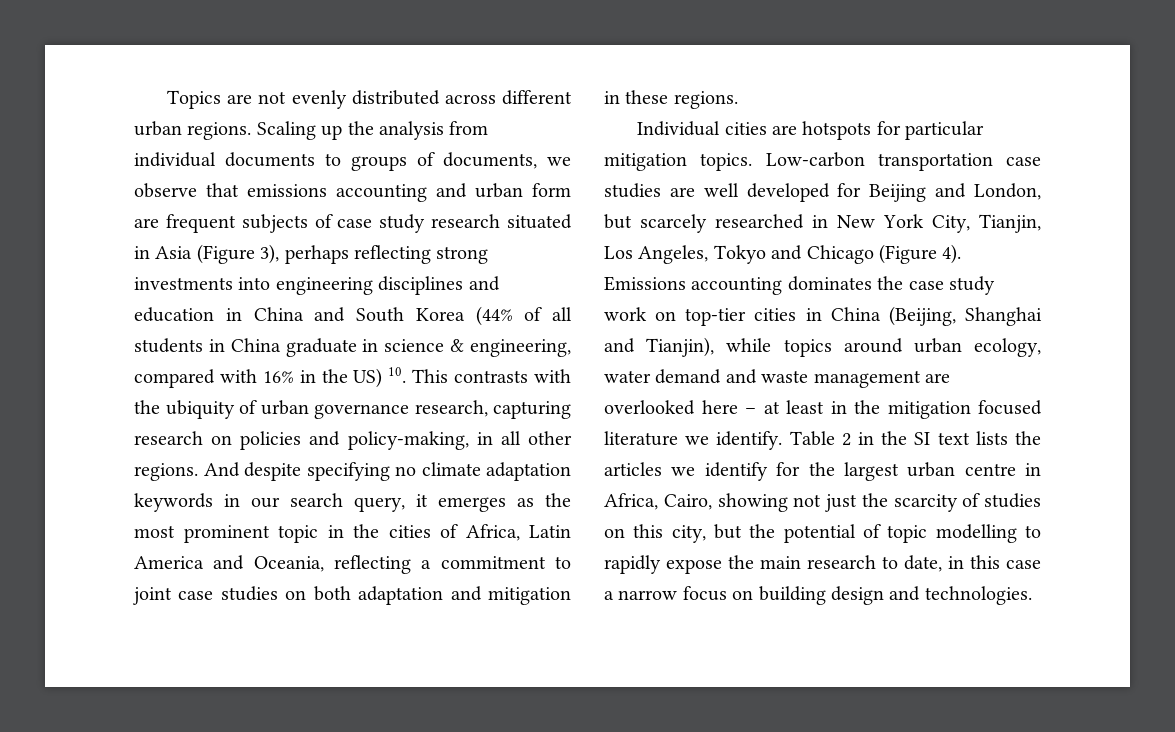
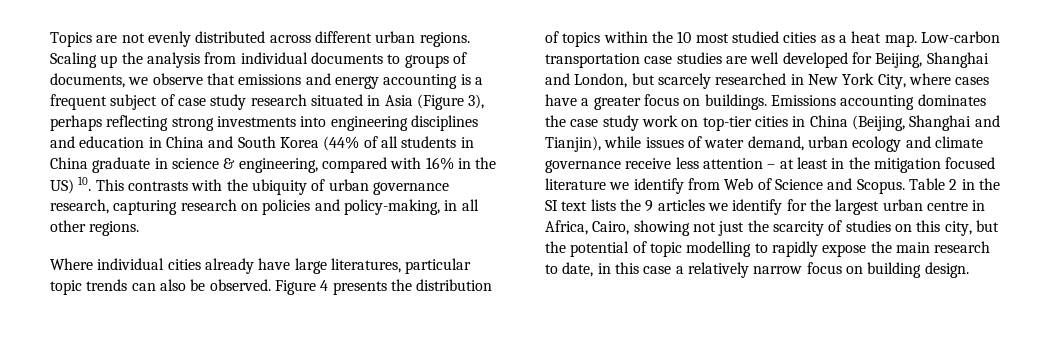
- Scaling up the analysis from individual documents to groups of documents, we observe that emissions accounting and urban form are frequent subjects of case study research situated in Asia (Figure 3), perhaps reflecting strong investments into engineering disciplines and education in China and South Korea (44% of all students in China graduate in science & engineering, compared with 16% in the US) 10. This contrasts with the ubiquity of urban governance research, capturing research on policies and policy-making, in all other regions. And despite specifying no climate adaptation keywords in our search query, it emerges as the most prominent topic in the cities of Africa, Latin America and Oceania, reflecting a commitment to joint case studies on both adaptation and mitigation in these regions.
- Individual cities are hotspots for particular mitigation topics.
+ Scaling up the analysis from individual documents to groups of documents, we observe that emissions and energy accounting is a frequent subject of case study research situated in Asia (Figure 3), perhaps reflecting strong investments into engineering disciplines and education in China and South Korea (44% of all students in China graduate in science & engineering, compared with 16% in the US) 10. This contrasts with the ubiquity of urban governance research, capturing research on policies and policy-making, in all other regions.
+ Where individual cities already have large literatures, particular topic trends can also be observed. Figure 4 presents the distribution of topics within the 10 most studied cities as a heat map.
- Low-carbon transportation case studies are well developed for Beijing and London, but scarcely researched in New York City, Tianjin, Los Angeles, Tokyo and Chicago (Figure 4).
+ Low-carbon transportation case studies are well developed for Beijing, Shanghai and London, but scarcely researched in New York City, where cases have a greater focus on buildings.
- Emissions accounting dominates the case study work on top-tier cities in China (Beijing, Shanghai and Tianjin), while topics around urban ecology, water demand and waste management are overlooked here – at least in the mitigation focused literature we identify.
+ Emissions accounting dominates the case study work on top-tier cities in China (Beijing, Shanghai and Tianjin), while issues of water demand, urban ecology and climate governance receive less attention – at least in the mitigation focused literature we identify from Web of Science and Scopus.
- Table 2 in the SI text lists the articles we identify for the largest urban centre in Africa, Cairo, showing not just the scarcity of studies on this city, but the potential of topic modelling to rapidly expose the main research to date, in this case a narrow focus on building design and technologies.
+ Table 2 in the SI text lists the 9 articles we identify for the largest urban centre in Africa, Cairo, showing not just the scarcity of studies on this city, but the potential of topic modelling to rapidly expose the main research to date, in this case a relatively narrow focus on building design.

